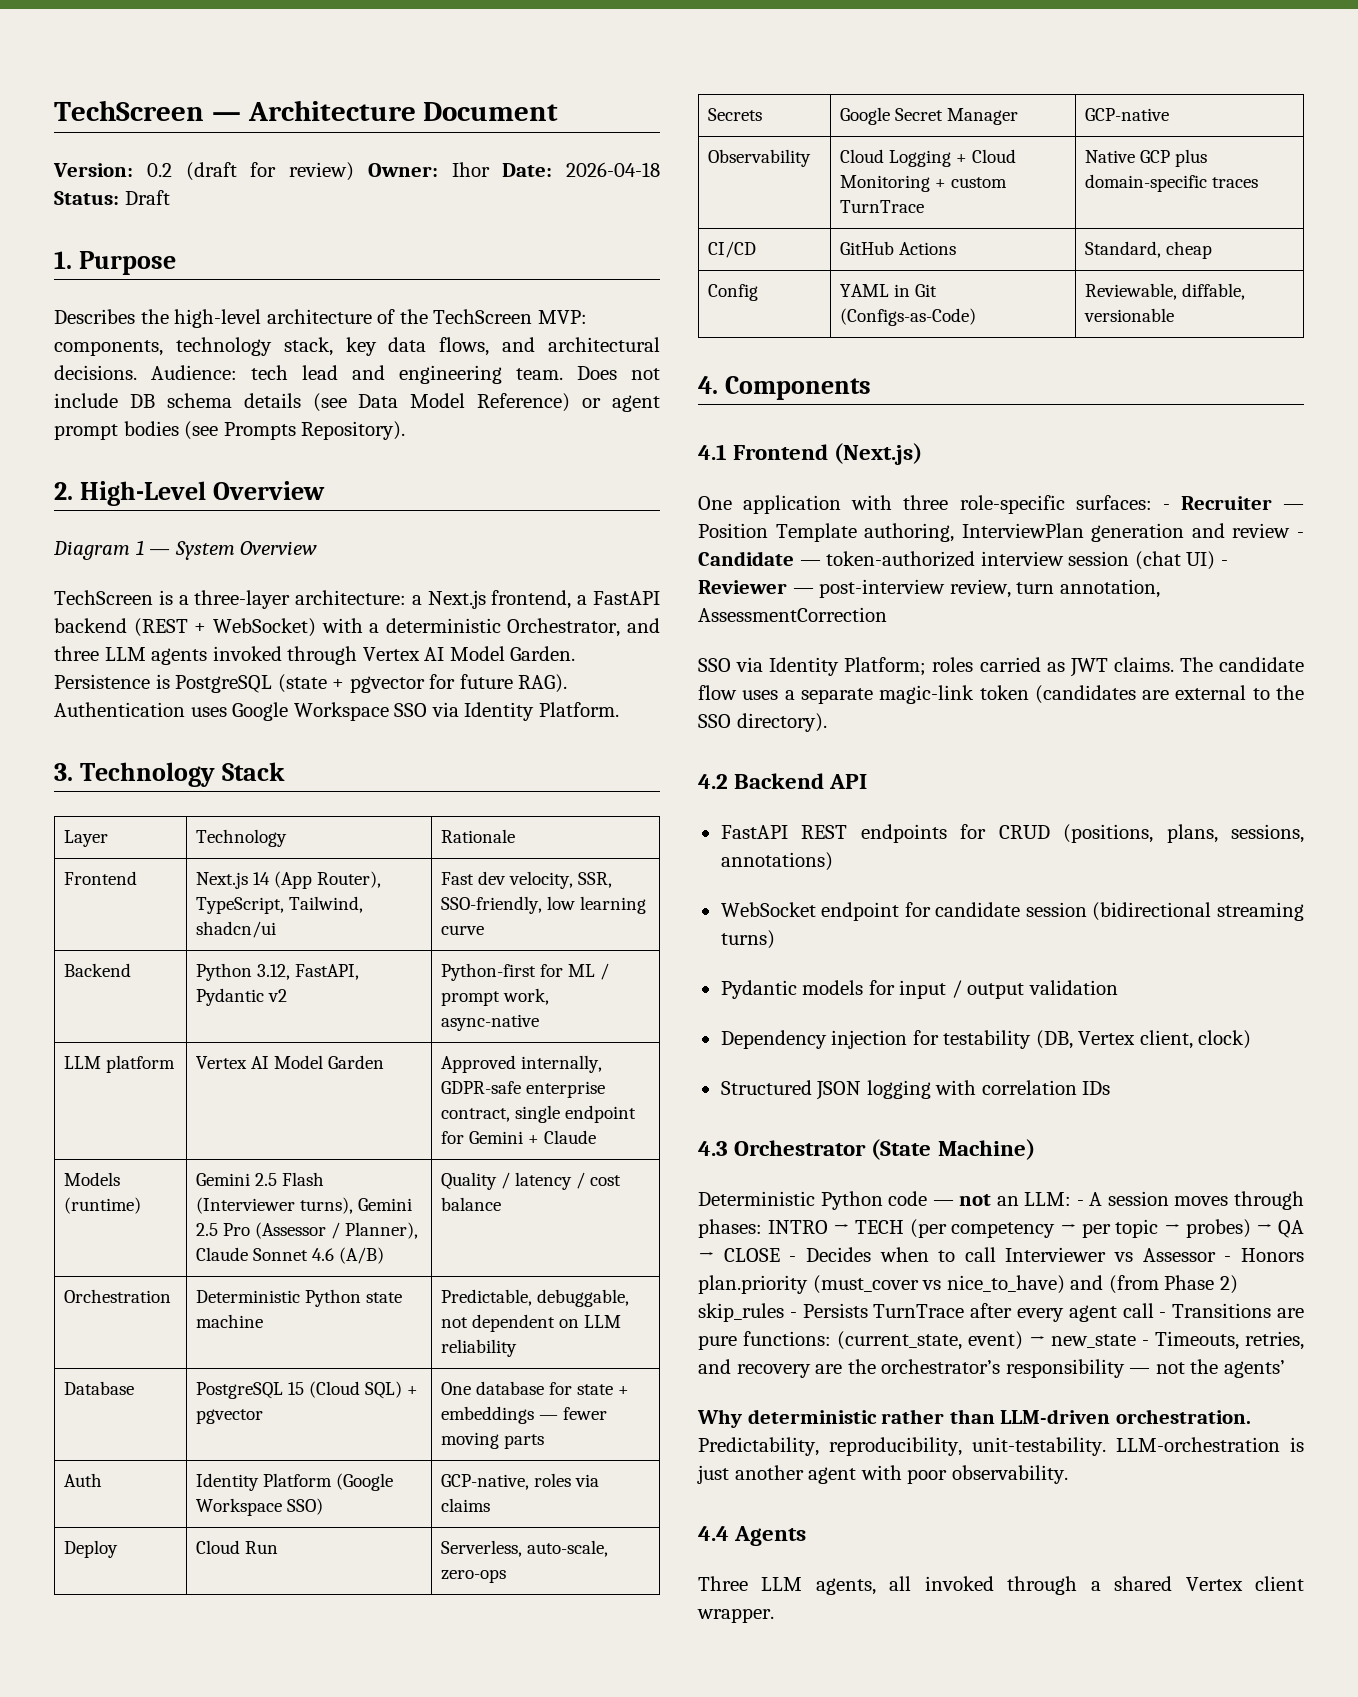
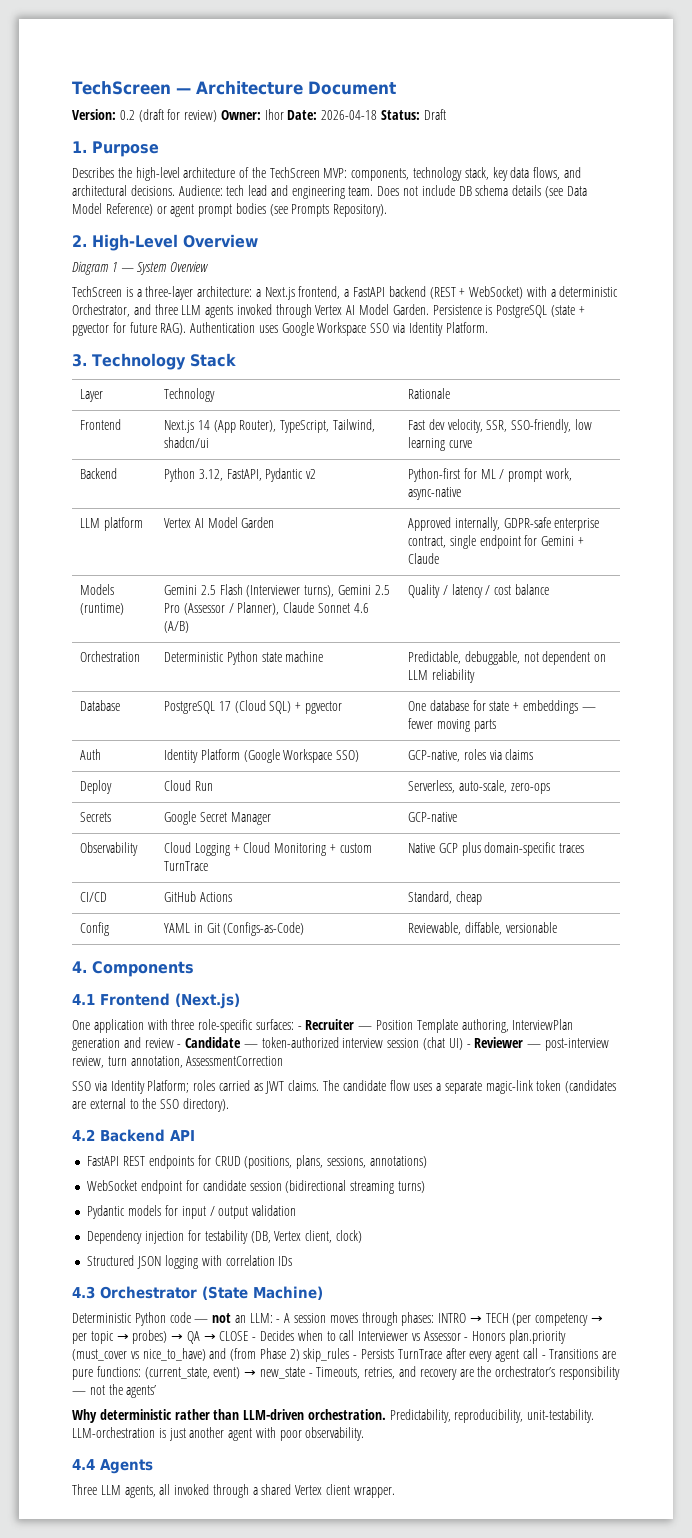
- Database | PostgreSQL 15 (Cloud SQL) + pgvector | One database for state + embeddings — fewer moving parts
+ Database | PostgreSQL 17 (Cloud SQL) + pgvector | One database for state + embeddings — fewer moving parts

